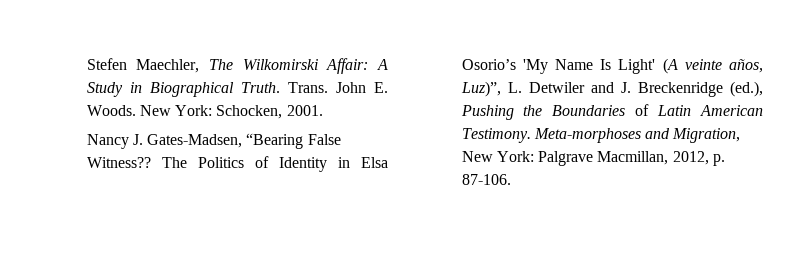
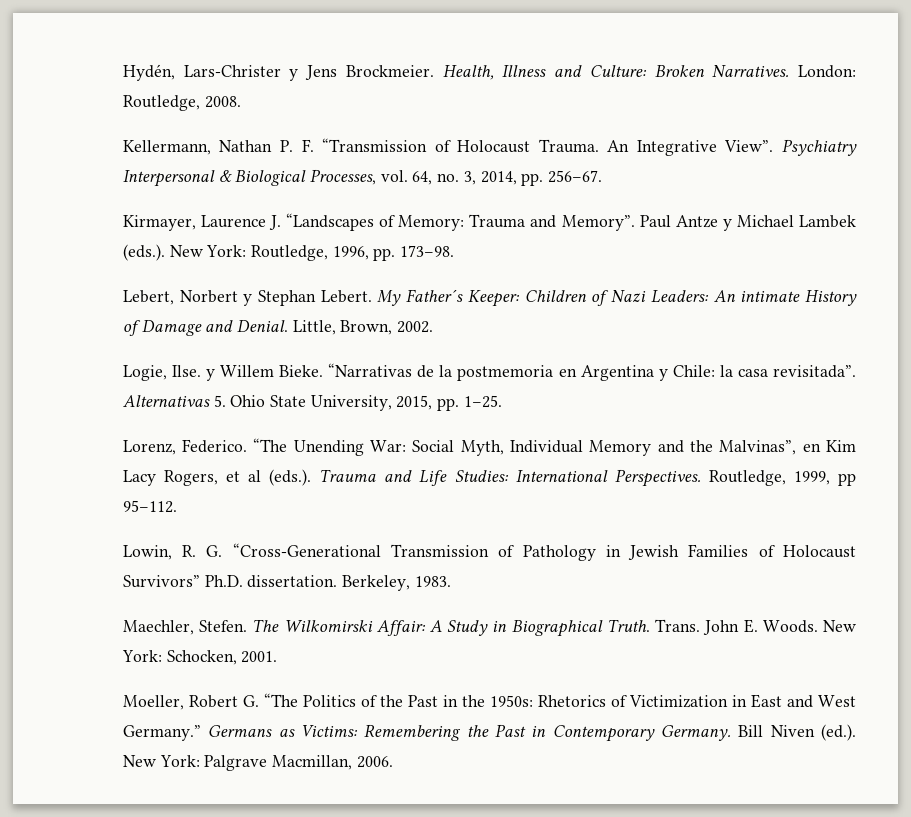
- Stefen Maechler, The Wilkomirski Affair: A Study in Biographical Truth.
+ Hydén, Lars-Christer y Jens Brockmeier. Health, Illness and Culture: Broken Narratives. London: Routledge, 2008.
+ Kellermann, Nathan P. F. “Transmission of Holocaust Trauma. An Integrative View”. Psychiatry Interpersonal & Biological Processes, vol. 64, no. 3, 2014, pp. 256–67.
+ Kirmayer, Laurence J. “Landscapes of Memory: Trauma and Memory”. Paul Antze y Michael Lambek (eds.). New York: Routledge, 1996, pp. 173–98.
+ Lebert, Norbert y Stephan Lebert. My Father´s Keeper: Children of Nazi Leaders: An intimate History of Damage and Denial. Little, Brown, 2002.
+ Logie, Ilse. y Willem Bieke. “Narrativas de la postmemoria en Argentina y Chile: la casa revisitada”. Alternativas 5. Ohio State University, 2015, pp. 1–25.
+ Lorenz, Federico. “The Unending War: Social Myth, Individual Memory and the Malvinas”, en Kim Lacy Rogers, et al (eds.). Trauma and Life Studies: International Perspectives. Routledge, 1999, pp 95–112.
+ Lowin, R. G. “Cross-Generational Transmission of Pathology in Jewish Families of Holocaust Survivors” Ph.D. dissertation. Berkeley, 1983.
+ Maechler, Stefen. The Wilkomirski Affair: A Study in Biographical Truth.
- Nancy J. Gates-Madsen, “Bearing False Witness?? The Politics of Identity in Elsa Osorio’s 'My Name Is Light' (A veinte años, Luz)”, L. Detwiler and J. Breckenridge (ed.), Pushing the Boundaries of Latin American Testimony. Meta-morphoses and Migration, New York: Palgrave Macmillan, 2012, p. 87-106.
+ Moeller, Robert G. “The Politics of the Past in the 1950s: Rhetorics of Victimization in East and West Germany.” Germans as Victims: Remembering the Past in Contemporary Germany. Bill Niven (ed.). New York: Palgrave Macmillan, 2006.

